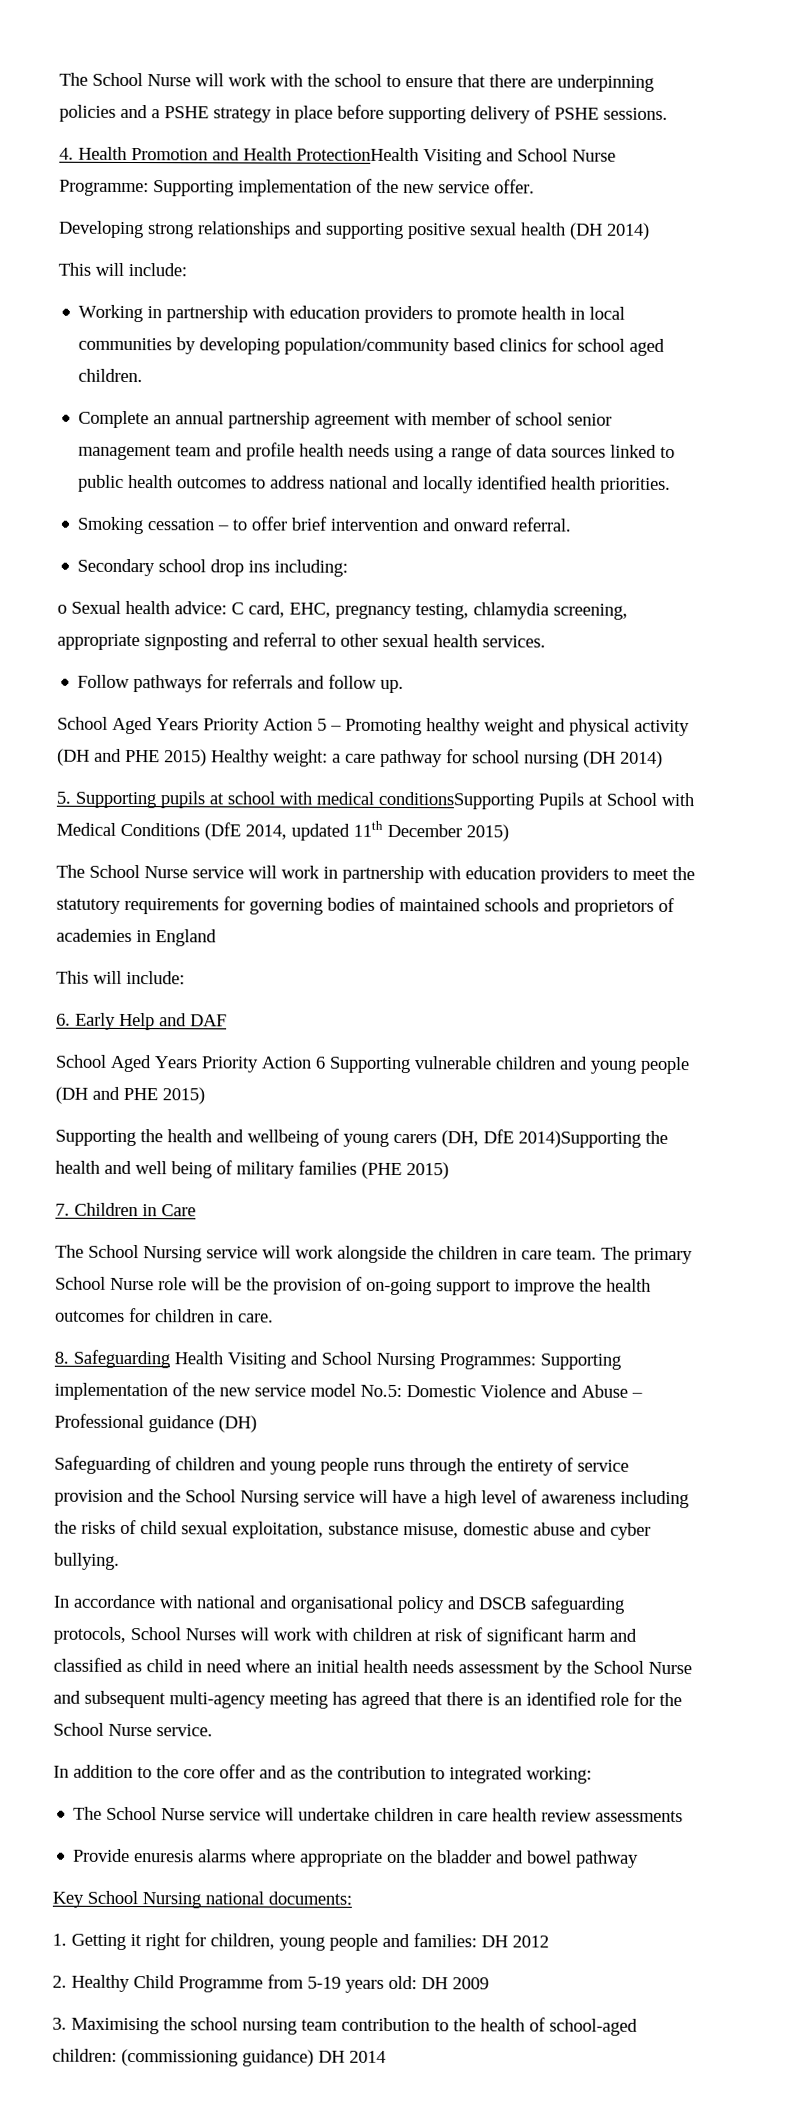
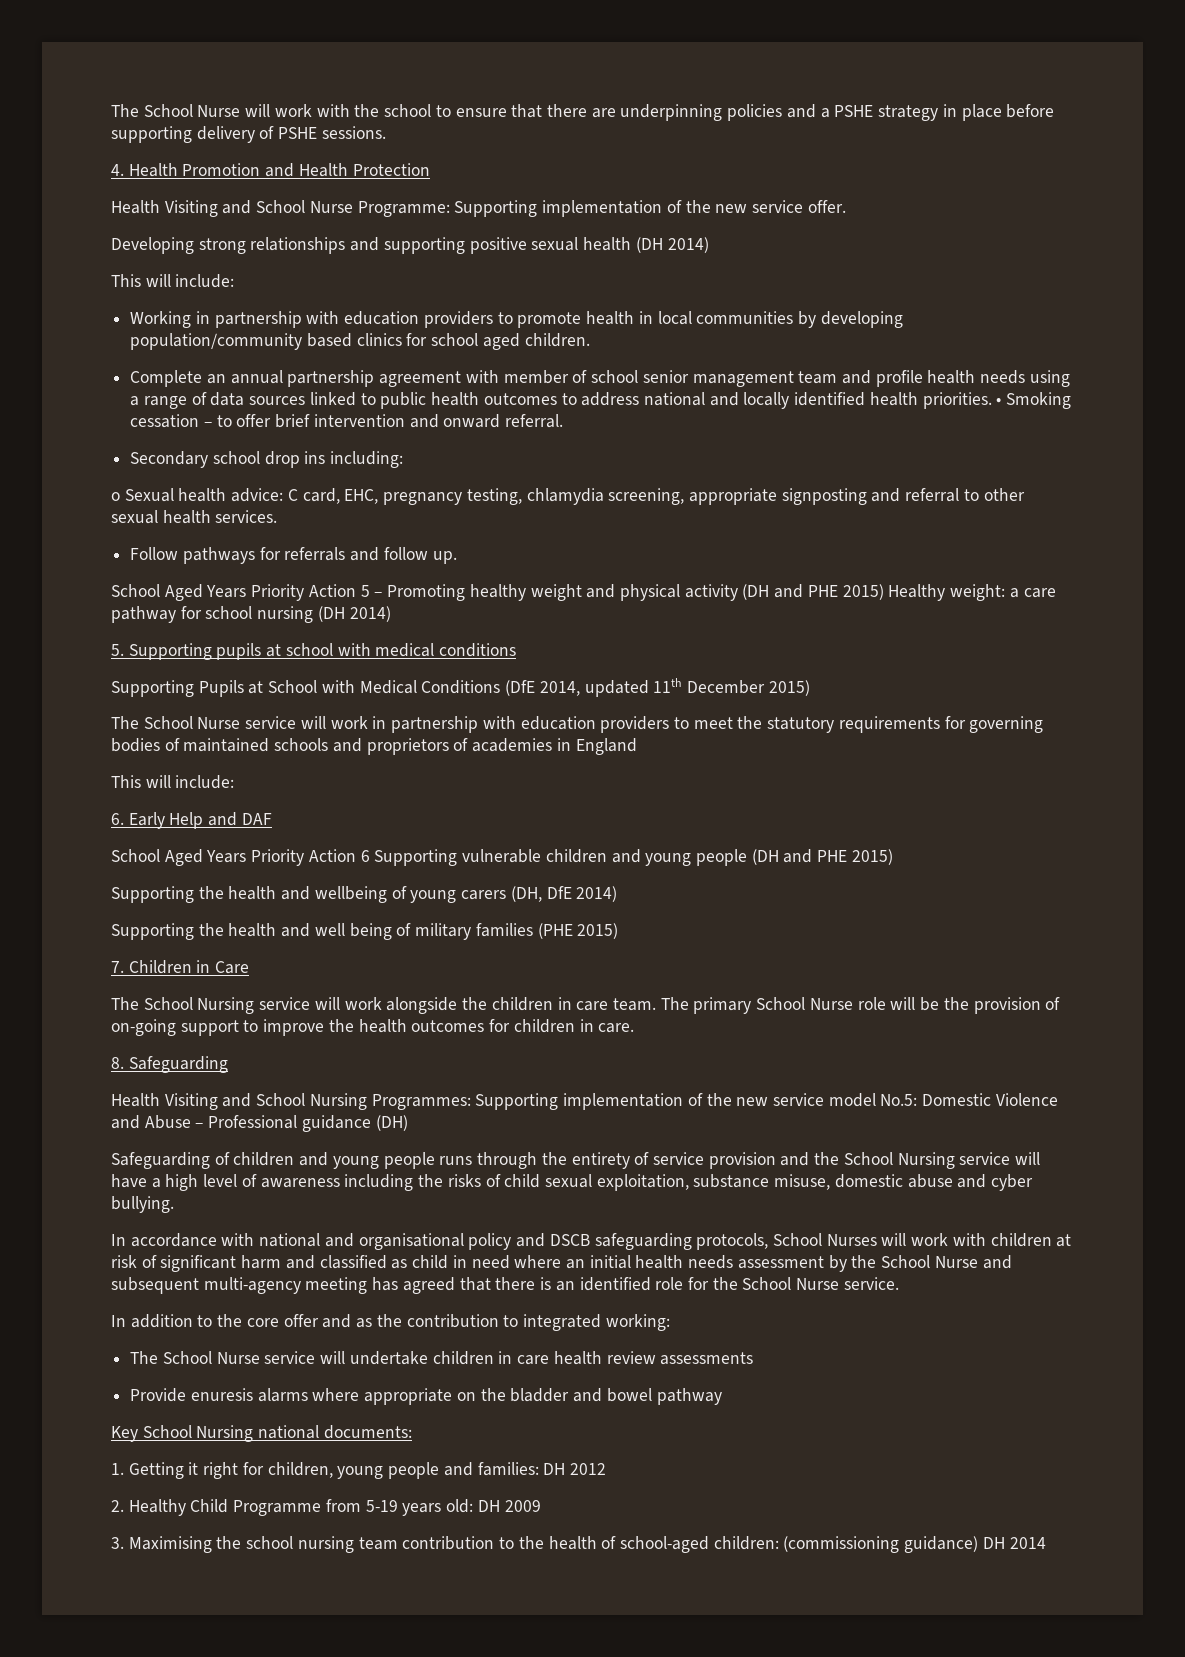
- 4. Health Promotion and Health ProtectionHealth Visiting and School Nurse Programme: Supporting implementation of the new service offer.
+ 4. Health Promotion and Health Protection
+ Health Visiting and School Nurse Programme: Supporting implementation of the new service offer.
- Complete an annual partnership agreement with member of school senior management team and profile health needs using a range of data sources linked to public health outcomes to address national and locally identified health priorities.
- Smoking cessation – to offer brief intervention and onward referral.
+ Complete an annual partnership agreement with member of school senior management team and profile health needs using a range of data sources linked to public health outcomes to address national and locally identified health priorities. • Smoking cessation – to offer brief intervention and onward referral.
- 5. Supporting pupils at school with medical conditionsSupporting Pupils at School with Medical Conditions (DfE 2014, updated 11th December 2015)
+ 5. Supporting pupils at school with medical conditions
+ Supporting Pupils at School with Medical Conditions (DfE 2014, updated 11th December 2015)
- Supporting the health and wellbeing of young carers (DH, DfE 2014)Supporting the health and well being of military families (PHE 2015)
+ Supporting the health and wellbeing of young carers (DH, DfE 2014)
+ Supporting the health and well being of military families (PHE 2015)
- 8. Safeguarding Health Visiting and School Nursing Programmes: Supporting implementation of the new service model No.5: Domestic Violence and Abuse – Professional guidance (DH)
+ 8. Safeguarding
+ Health Visiting and School Nursing Programmes: Supporting implementation of the new service model No.5: Domestic Violence and Abuse – Professional guidance (DH)

